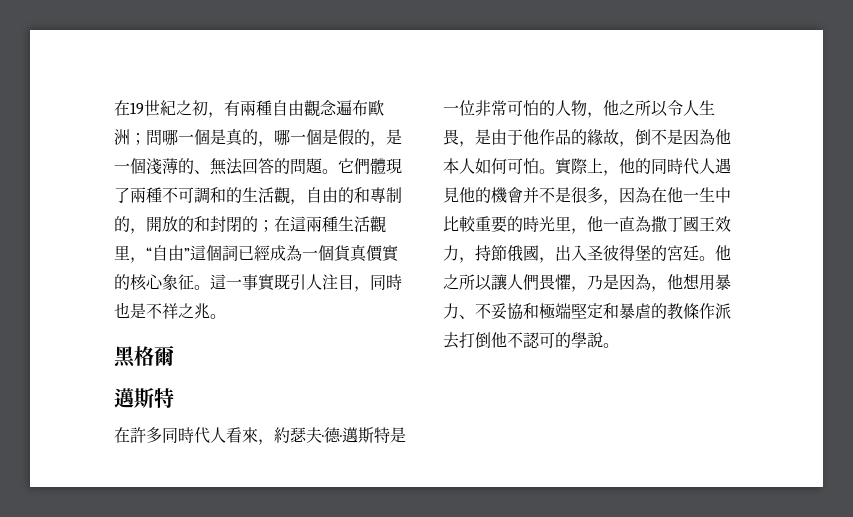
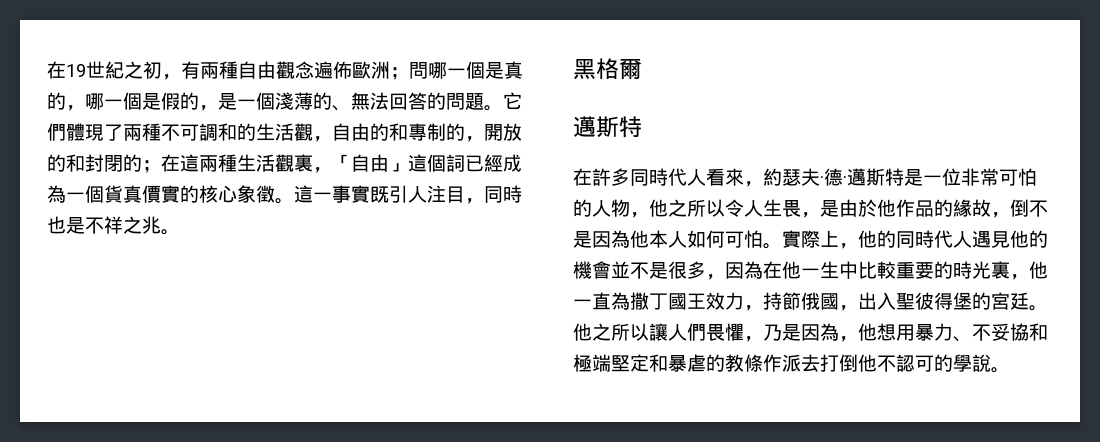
- 在19世紀之初，有兩種自由觀念遍布歐洲；問哪一個是真的，哪一個是假的，是一個淺薄的、無法回答的問題。
+ 在19世紀之初，有兩種自由觀念遍佈歐洲；問哪一個是真的，哪一個是假的，是一個淺薄的、無法回答的問題。
- 它們體現了兩種不可調和的生活觀，自由的和專制的，開放的和封閉的；在這兩種生活觀里，“自由”這個詞已經成為一個貨真價實的核心象征。
+ 它們體現了兩種不可調和的生活觀，自由的和專制的，開放的和封閉的；在這兩種生活觀裏，「自由」這個詞已經成為一個貨真價實的核心象徵。
- 在許多同時代人看來，約瑟夫·德·邁斯特是一位非常可怕的人物，他之所以令人生畏，是由于他作品的緣故，倒不是因為他本人如何可怕。
+ 在許多同時代人看來，約瑟夫·德·邁斯特是一位非常可怕的人物，他之所以令人生畏，是由於他作品的緣故，倒不是因為他本人如何可怕。
- 實際上，他的同時代人遇見他的機會并不是很多，因為在他一生中比較重要的時光里，他一直為撒丁國王效力，持節俄國，出入圣彼得堡的宮廷。
+ 實際上，他的同時代人遇見他的機會並不是很多，因為在他一生中比較重要的時光裏，他一直為撒丁國王效力，持節俄國，出入聖彼得堡的宮廷。

